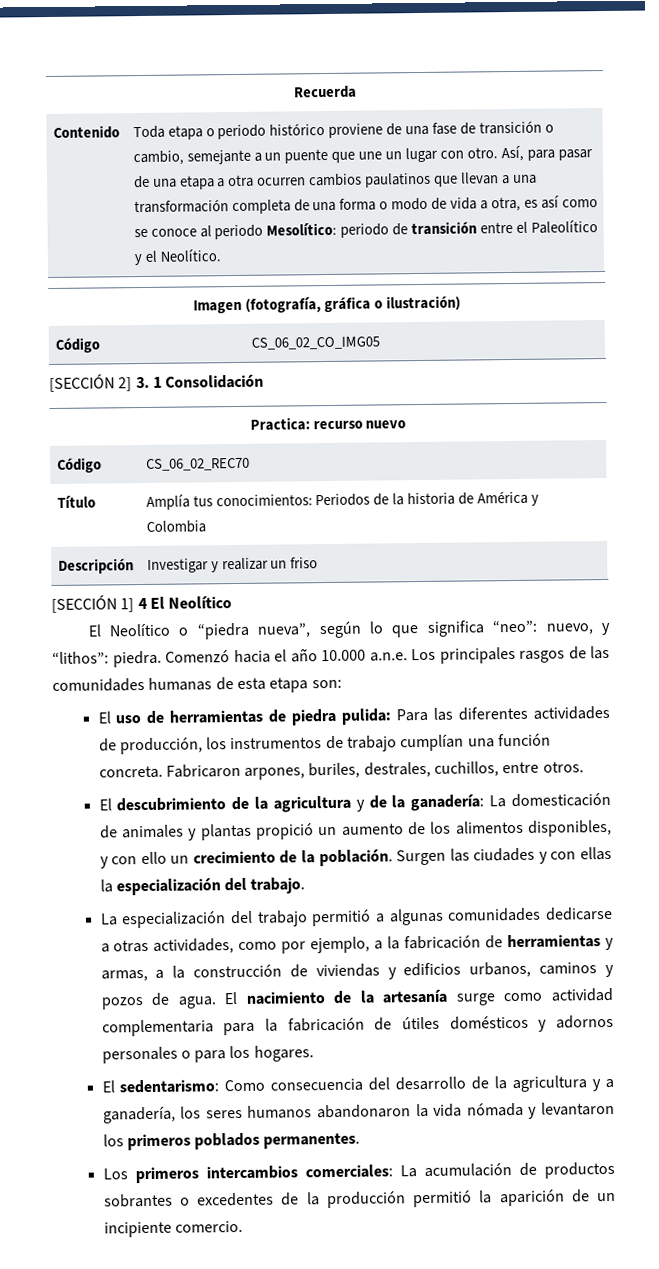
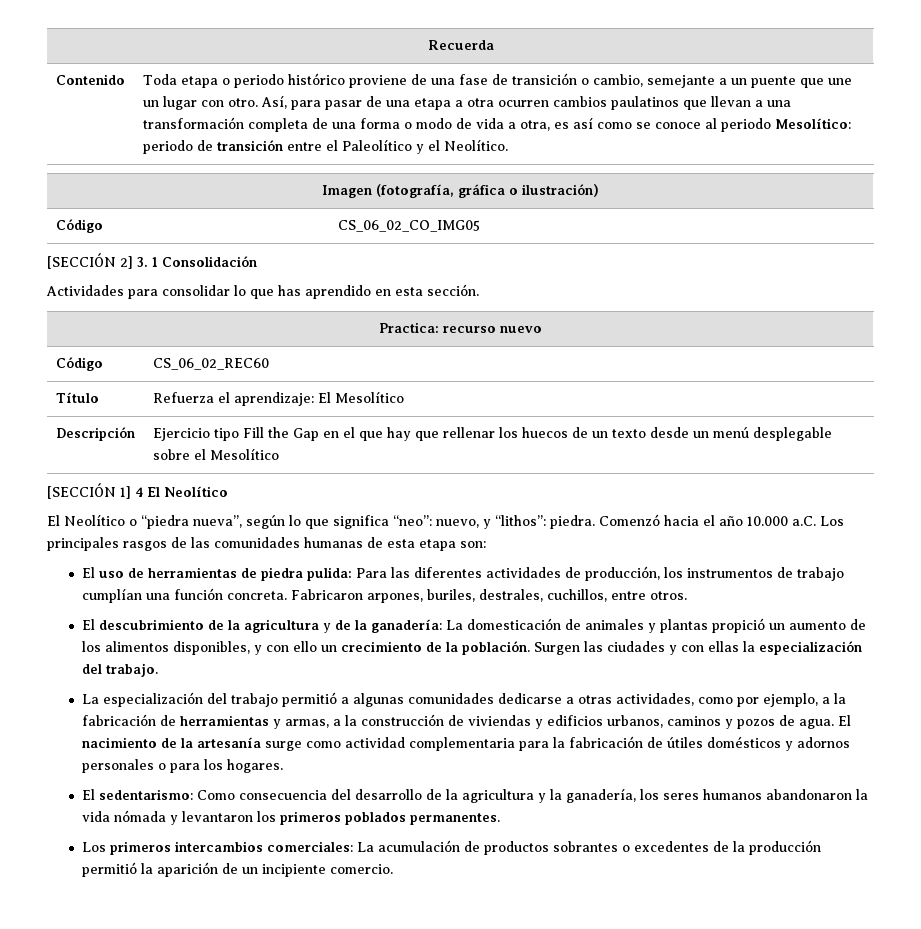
+ Actividades para consolidar lo que has aprendido en esta sección.
- Código | CS_06_02_REC70
+ Código | CS_06_02_REC60
- Título | Amplía tus conocimientos: Periodos de la historia de América y Colombia
- Descripción | Investigar y realizar un friso
+ Título | Refuerza el aprendizaje: El Mesolítico
+ Descripción | Ejercicio tipo Fill the Gap en el que hay que rellenar los huecos de un texto desde un menú desplegable sobre el Mesolítico
- Comenzó hacia el año 10.000 a.n.e. Los principales rasgos de las comunidades humanas de esta etapa son:
+ Comenzó hacia el año 10.000 a.C. Los principales rasgos de las comunidades humanas de esta etapa son:
- El sedentarismo: Como consecuencia del desarrollo de la agricultura y a ganadería, los seres humanos abandonaron la vida nómada y levantaron los primeros poblados permanentes.
+ El sedentarismo: Como consecuencia del desarrollo de la agricultura y la ganadería, los seres humanos abandonaron la vida nómada y levantaron los primeros poblados permanentes.

